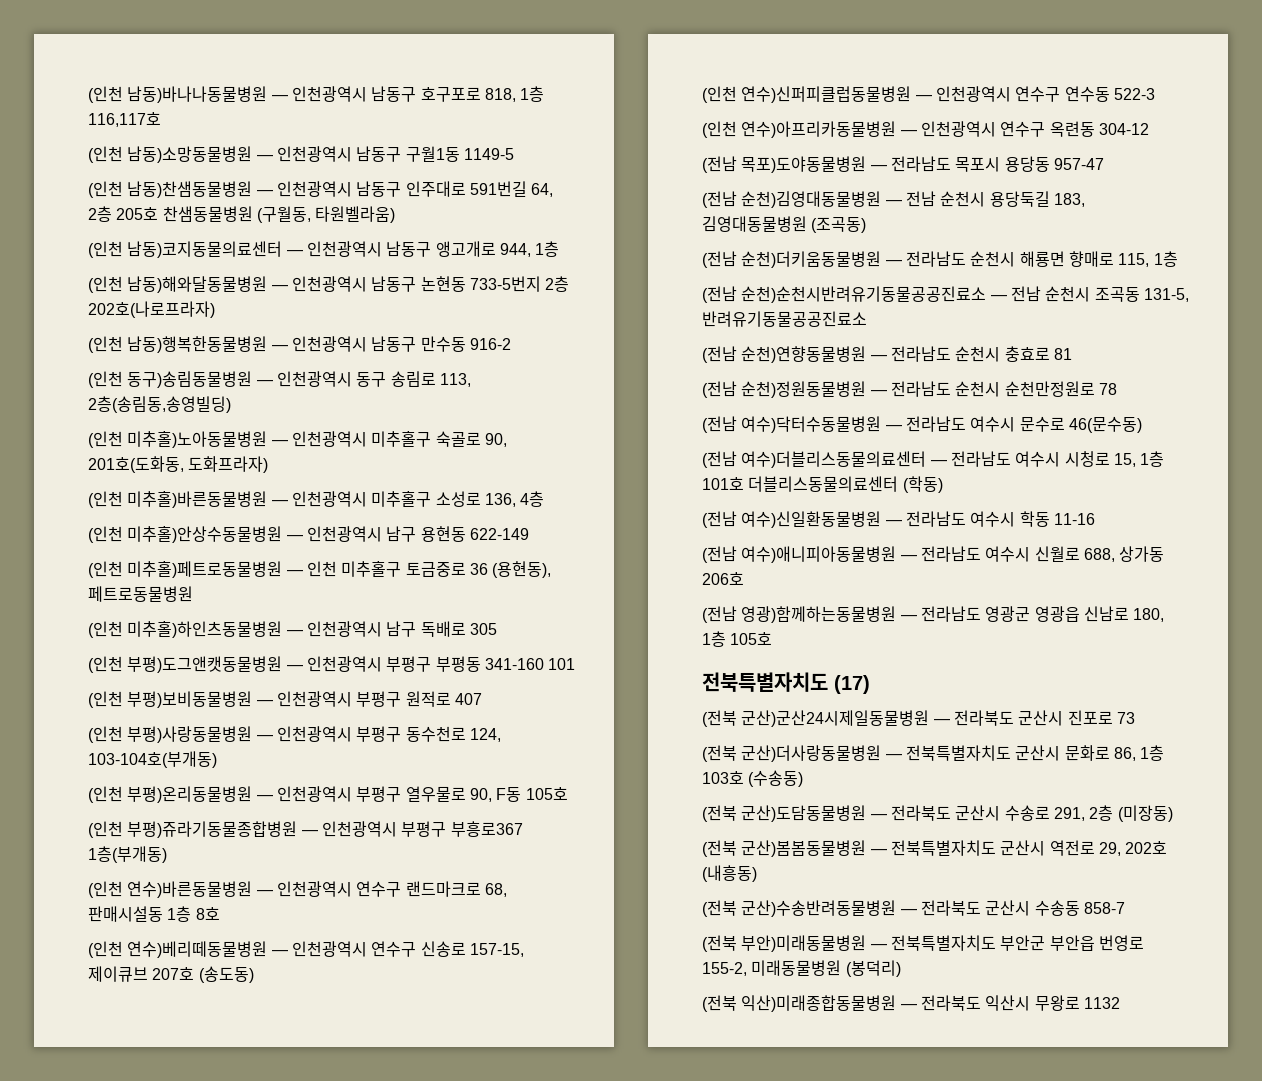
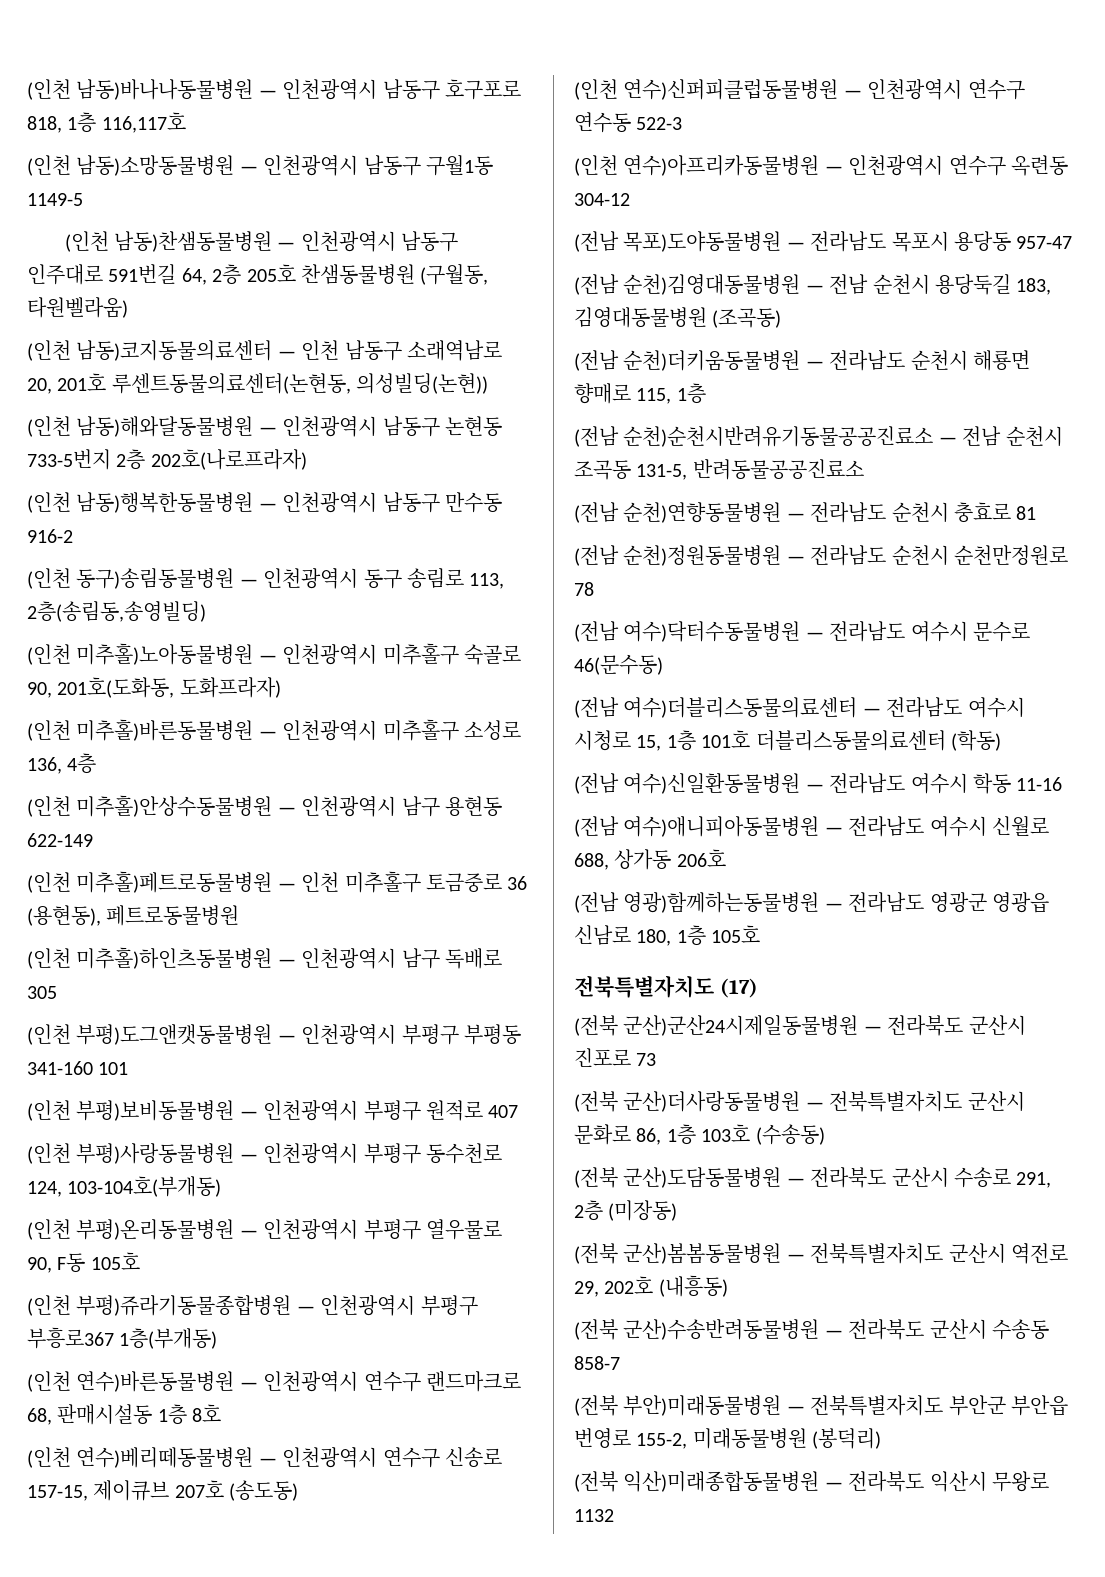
- (인천 남동)코지동물의료센터 — 인천광역시 남동구 앵고개로 944, 1층
+ (인천 남동)코지동물의료센터 — 인천 남동구 소래역남로 20, 201호 루센트동물의료센터(논현동, 의성빌딩(논현))
- (전남 순천)순천시반려유기동물공공진료소 — 전남 순천시 조곡동 131-5, 반려유기동물공공진료소
+ (전남 순천)순천시반려유기동물공공진료소 — 전남 순천시 조곡동 131-5, 반려동물공공진료소

